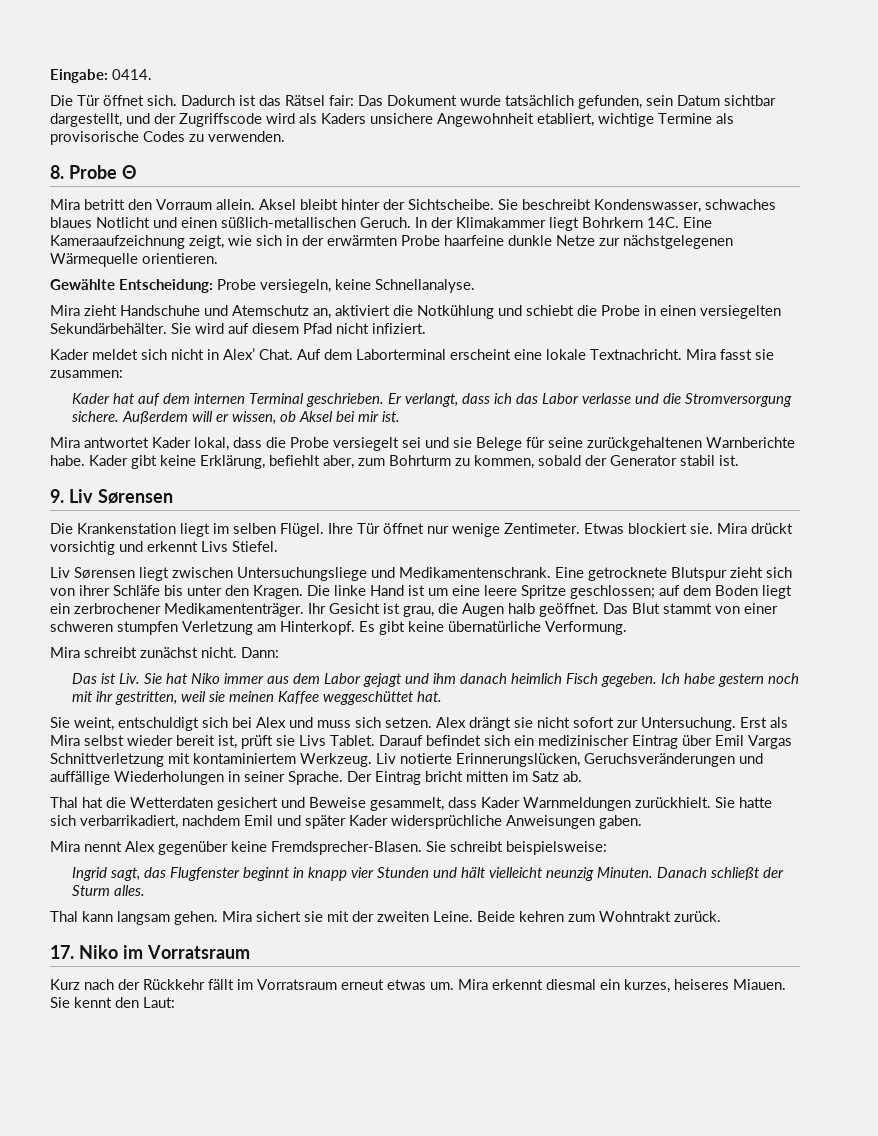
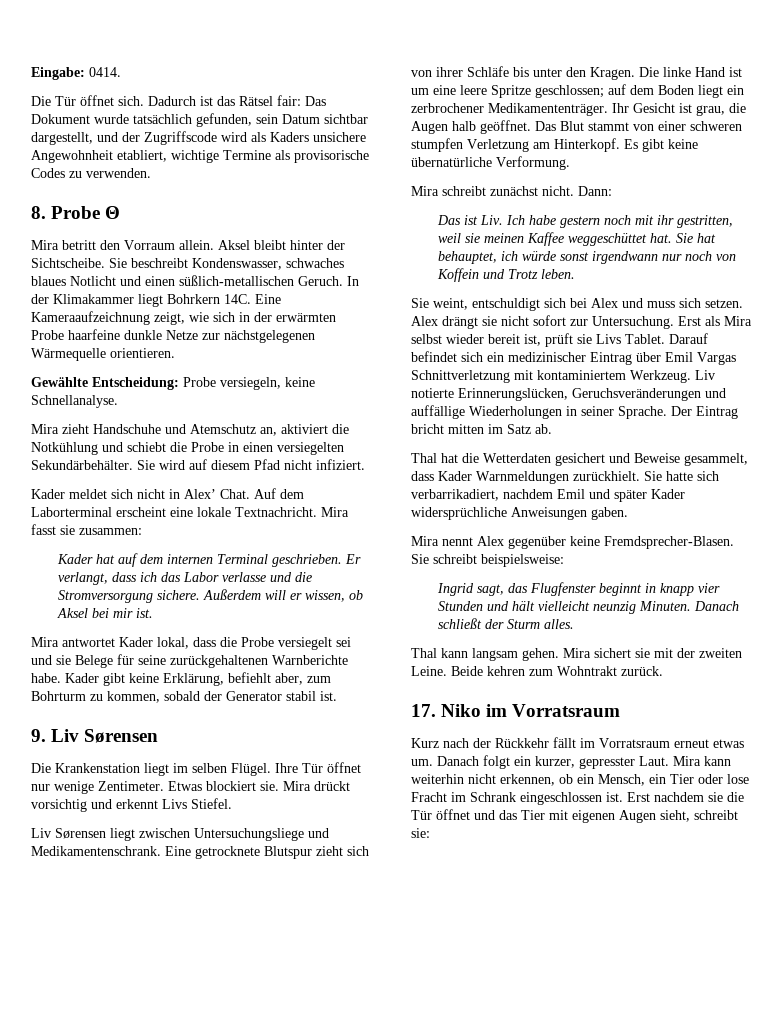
- Das ist Liv. Sie hat Niko immer aus dem Labor gejagt und ihm danach heimlich Fisch gegeben. Ich habe gestern noch mit ihr gestritten, weil sie meinen Kaffee weggeschüttet hat.
+ Das ist Liv. Ich habe gestern noch mit ihr gestritten, weil sie meinen Kaffee weggeschüttet hat. Sie hat behauptet, ich würde sonst irgendwann nur noch von Koffein und Trotz leben.
- Mira erkennt diesmal ein kurzes, heiseres Miauen. Sie kennt den Laut:
+ Danach folgt ein kurzer, gepresster Laut. Mira kann weiterhin nicht erkennen, ob ein Mensch, ein Tier oder lose Fracht im Schrank eingeschlossen ist. Erst nachdem sie die Tür öffnet und das Tier mit eigenen Augen sieht, schreibt sie:

